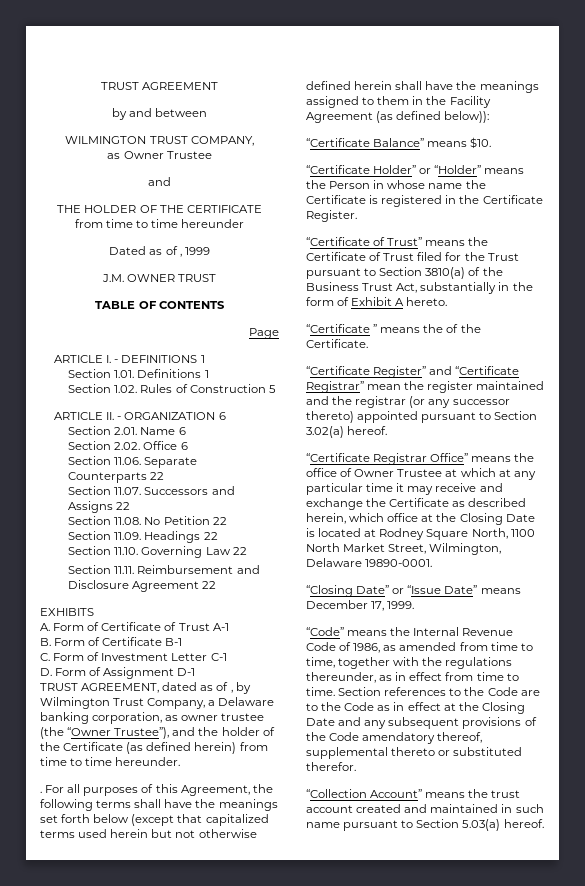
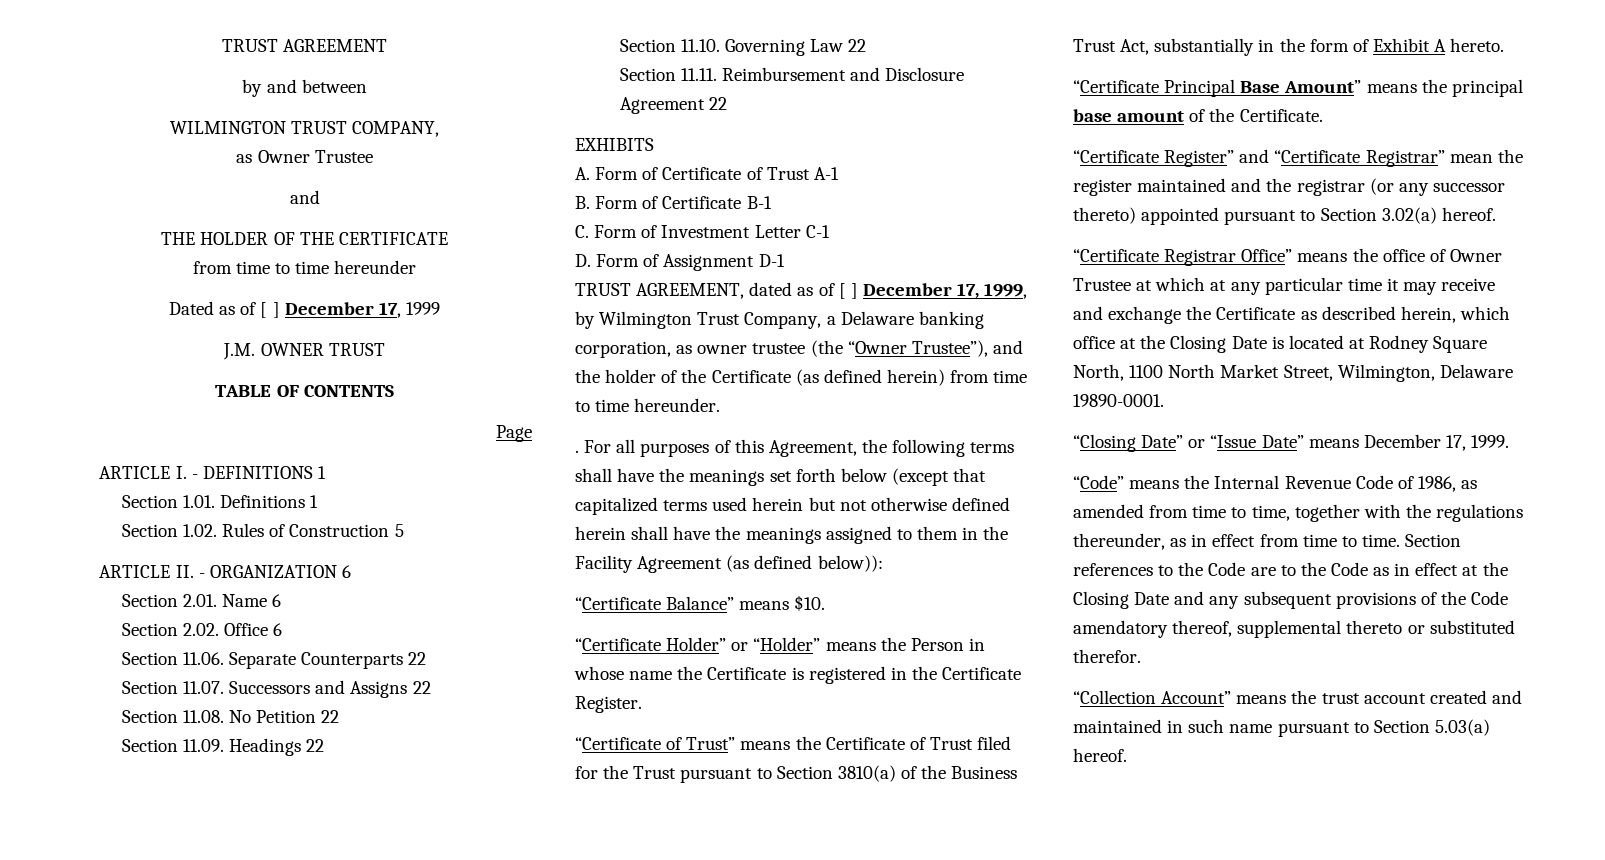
- Dated as of , 1999
+ Dated as of [ ] December 17, 1999
- TRUST AGREEMENT, dated as of , by Wilmington Trust Company, a Delaware banking corporation, as owner trustee (the “Owner Trustee”), and the holder of the Certificate (as defined herein) from time to time hereunder.
+ TRUST AGREEMENT, dated as of [ ] December 17, 1999, by Wilmington Trust Company, a Delaware banking corporation, as owner trustee (the “Owner Trustee”), and the holder of the Certificate (as defined herein) from time to time hereunder.
- “Certificate ” means the of the Certificate.
+ “Certificate Principal Base Amount” means the principal base amount of the Certificate.

